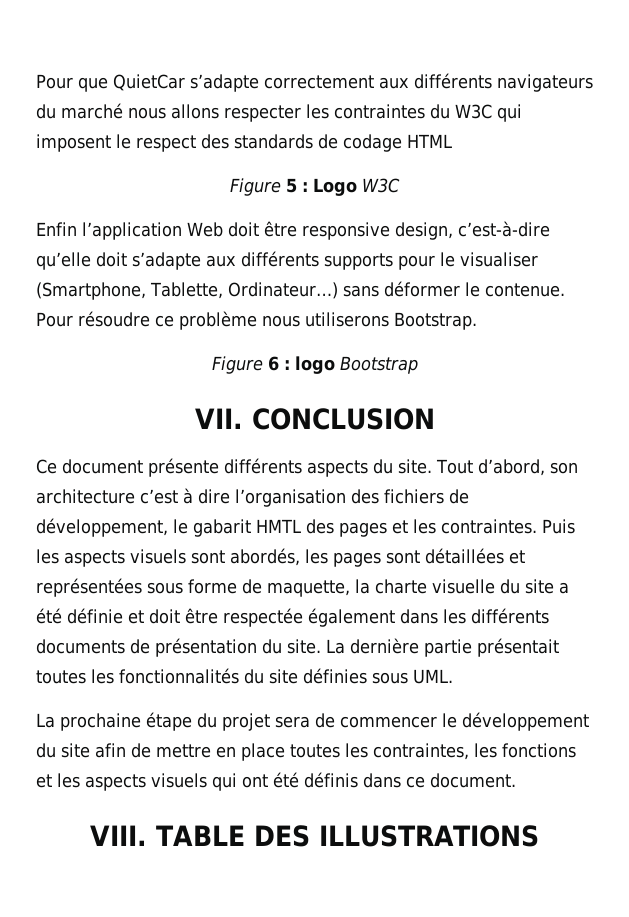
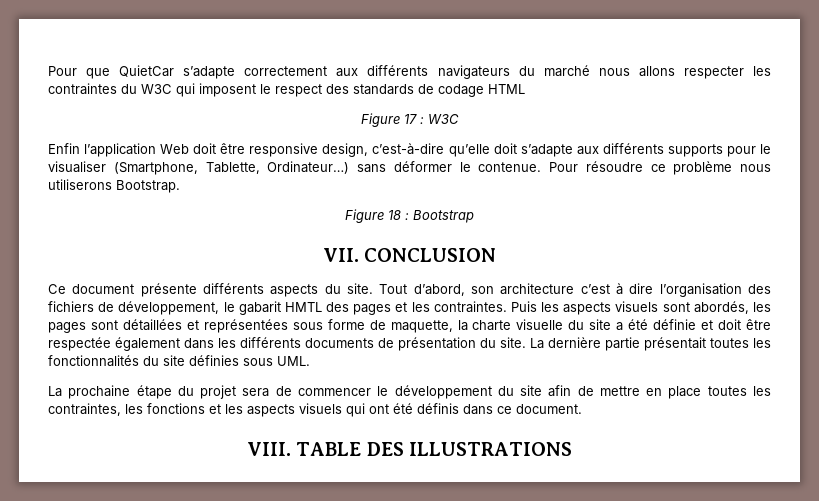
- Figure 5 : Logo W3C
+ Figure 17 : W3C
- Figure 6 : logo Bootstrap
+ Figure 18 : Bootstrap

